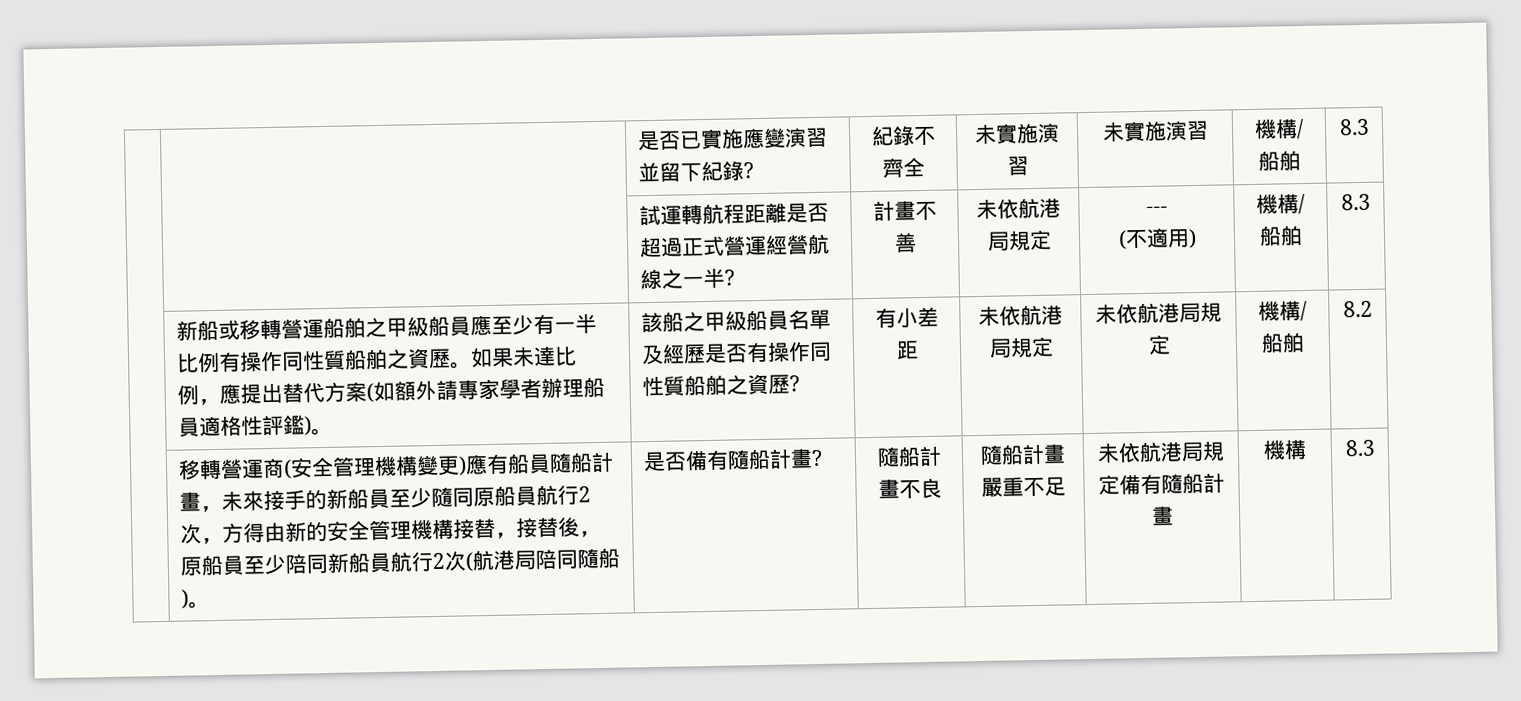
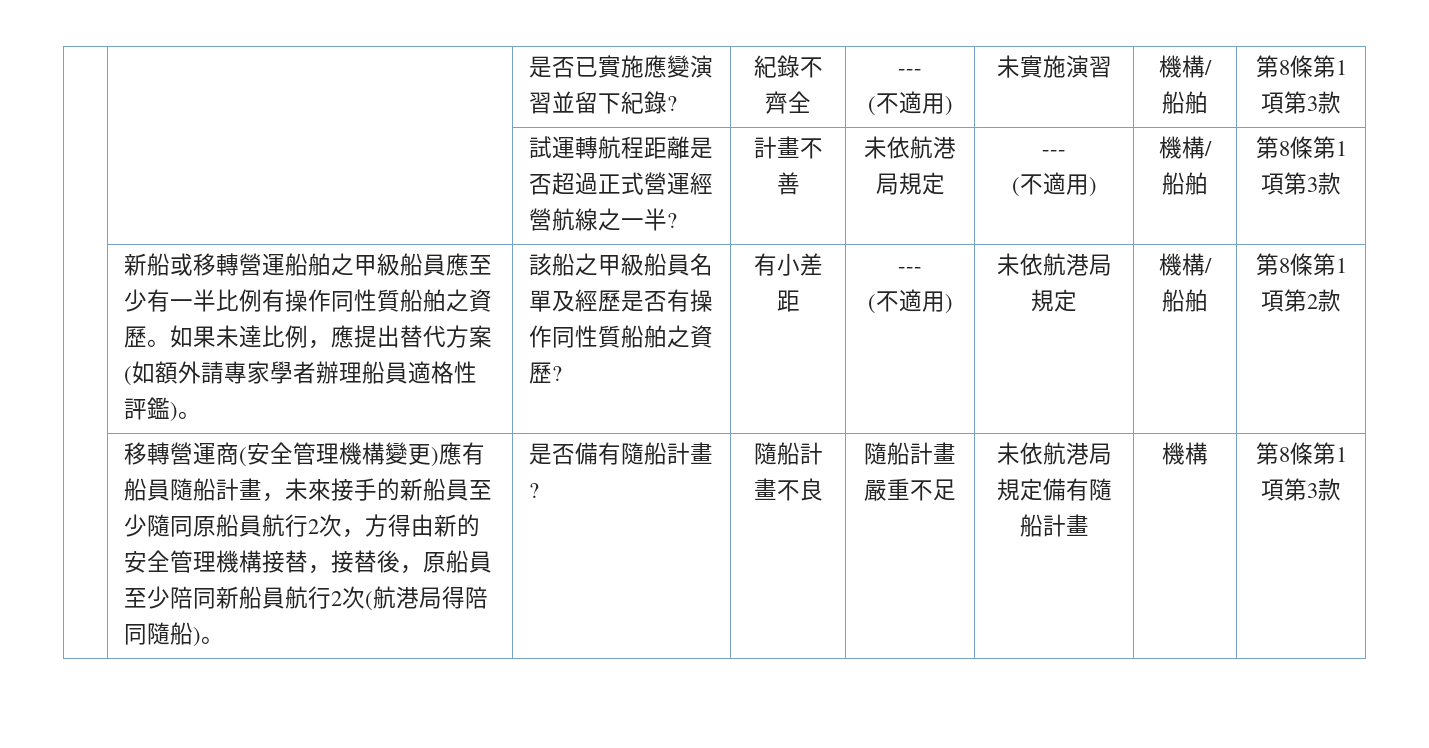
- | | 是否已實施應變演習並留下紀錄? | 紀錄不齊全 | 未實施演習 | 未實施演習 | 機構/船舶 | 8.3
+ | | 是否已實施應變演習並留下紀錄? | 紀錄不齊全 | ---
+ (不適用) | 未實施演習 | 機構/船舶 | 第8條第1項第3款
  | | 試運轉航程距離是否超過正式營運經營航線之一半? | 計畫不善 | 未依航港局規定 | ---
- (不適用) | 機構/船舶 | 8.3
+ (不適用) | 機構/船舶 | 第8條第1項第3款
- 有小差距 | 未依航港局規定
+ 有小差距 | ---
+ (不適用)
- 8.2
+ 第8條第1項第2款
- 移轉營運商(安全管理機構變更)應有船員隨船計畫，未來接手的新船員至少隨同原船員航行2次，方得由新的安全管理機構接替，接替後，原船員至少陪同新船員航行2次(航港局陪同隨船)。
+ 移轉營運商(安全管理機構變更)應有船員隨船計畫，未來接手的新船員至少隨同原船員航行2次，方得由新的安全管理機構接替，接替後，原船員至少陪同新船員航行2次(航港局得陪同隨船)。
- 機構 | 8.3
+ 機構 | 第8條第1項第3款

